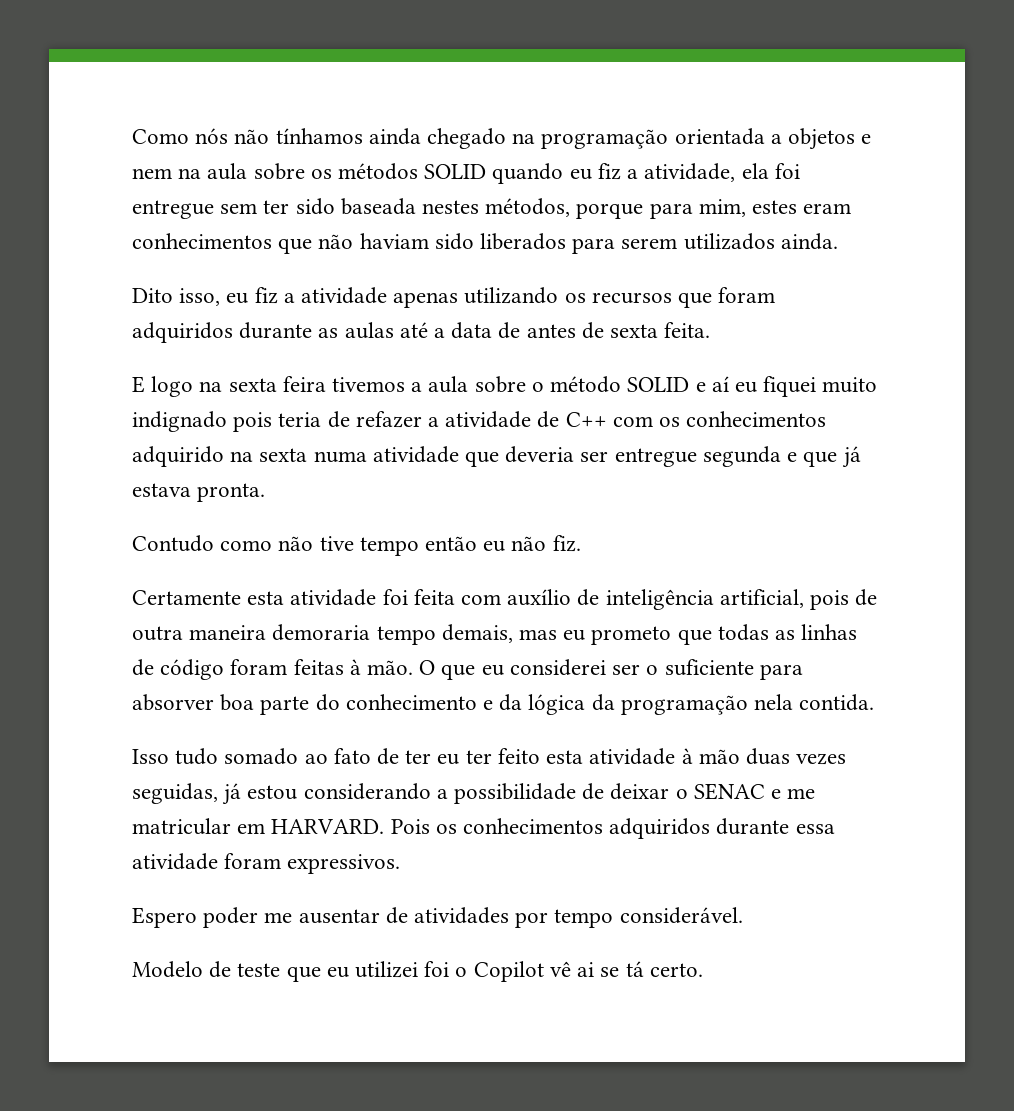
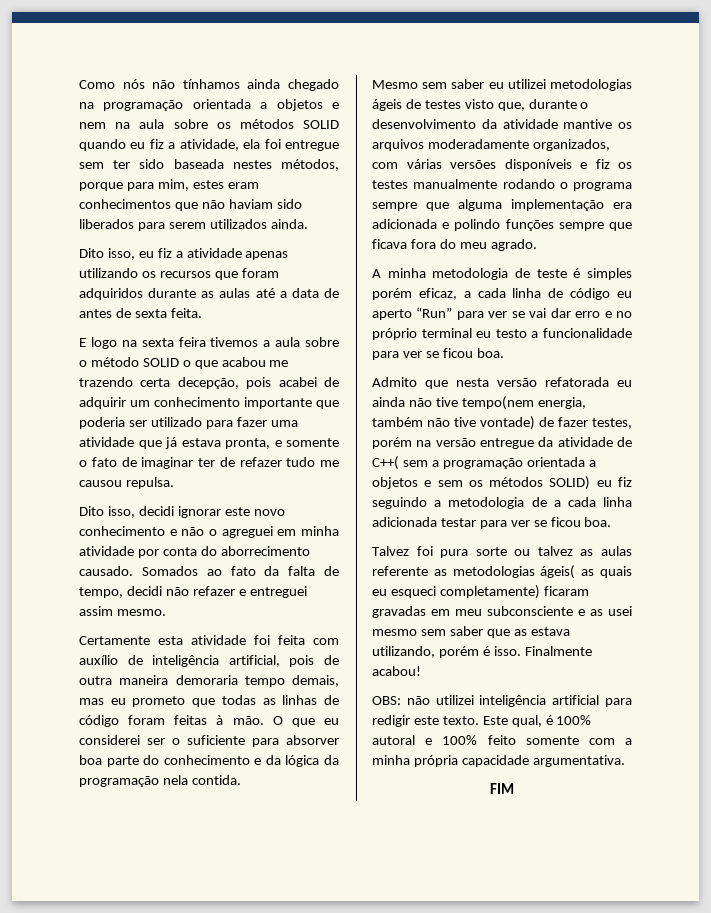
- E logo na sexta feira tivemos a aula sobre o método SOLID e aí eu fiquei muito indignado pois teria de refazer a atividade de C++ com os conhecimentos adquirido na sexta numa atividade que deveria ser entregue segunda e que já estava pronta.
- Contudo como não tive tempo então eu não fiz.
+ E logo na sexta feira tivemos a aula sobre o método SOLID o que acabou me trazendo certa decepção, pois acabei de adquirir um conhecimento importante que poderia ser utilizado para fazer uma atividade que já estava pronta, e somente o fato de imaginar ter de refazer tudo me causou repulsa.
+ Dito isso, decidi ignorar este novo conhecimento e não o agreguei em minha atividade por conta do aborrecimento causado. Somados ao fato da falta de tempo, decidi não refazer e entreguei assim mesmo.
- Isso tudo somado ao fato de ter eu ter feito esta atividade à mão duas vezes seguidas, já estou considerando a possibilidade de deixar o SENAC e me matricular em HARVARD. Pois os conhecimentos adquiridos durante essa atividade foram expressivos.
- Espero poder me ausentar de atividades por tempo considerável.
- Modelo de teste que eu utilizei foi o Copilot vê ai se tá certo.
+ Mesmo sem saber eu utilizei metodologias ágeis de testes visto que, durante o desenvolvimento da atividade mantive os arquivos moderadamente organizados, com várias versões disponíveis e fiz os testes manualmente rodando o programa sempre que alguma implementação era adicionada e polindo funções sempre que ficava fora do meu agrado.
+ A minha metodologia de teste é simples porém eficaz, a cada linha de código eu aperto “Run” para ver se vai dar erro e no próprio terminal eu testo a funcionalidade para ver se ficou boa.
+ Admito que nesta versão refatorada eu ainda não tive tempo(nem energia, também não tive vontade) de fazer testes, porém na versão entregue da atividade de C++( sem a programação orientada a objetos e sem os métodos SOLID) eu fiz seguindo a metodologia de a cada linha adicionada testar para ver se ficou boa.
+ Talvez foi pura sorte ou talvez as aulas referente as metodologias ágeis( as quais eu esqueci completamente) ficaram gravadas em meu subconsciente e as usei mesmo sem saber que as estava utilizando, porém é isso. Finalmente acabou!
+ OBS: não utilizei inteligência artificial para redigir este texto. Este qual, é 100% autoral e 100% feito somente com a minha própria capacidade argumentativa.
+ FIM

